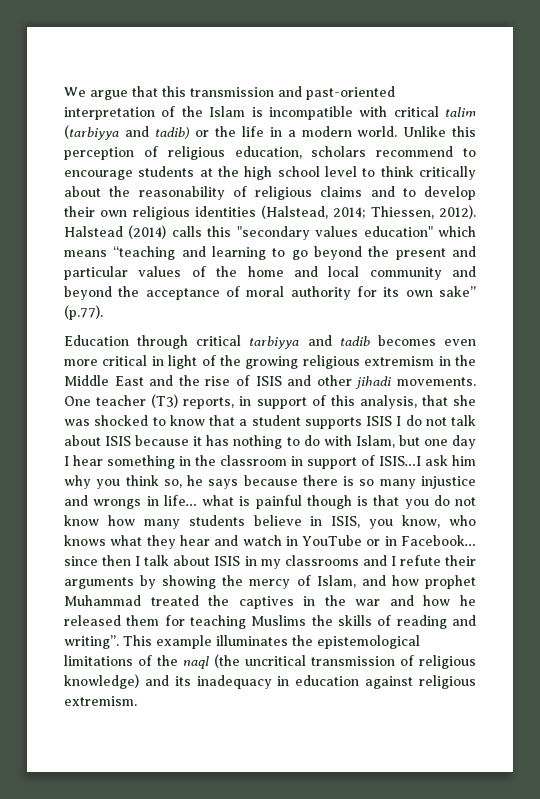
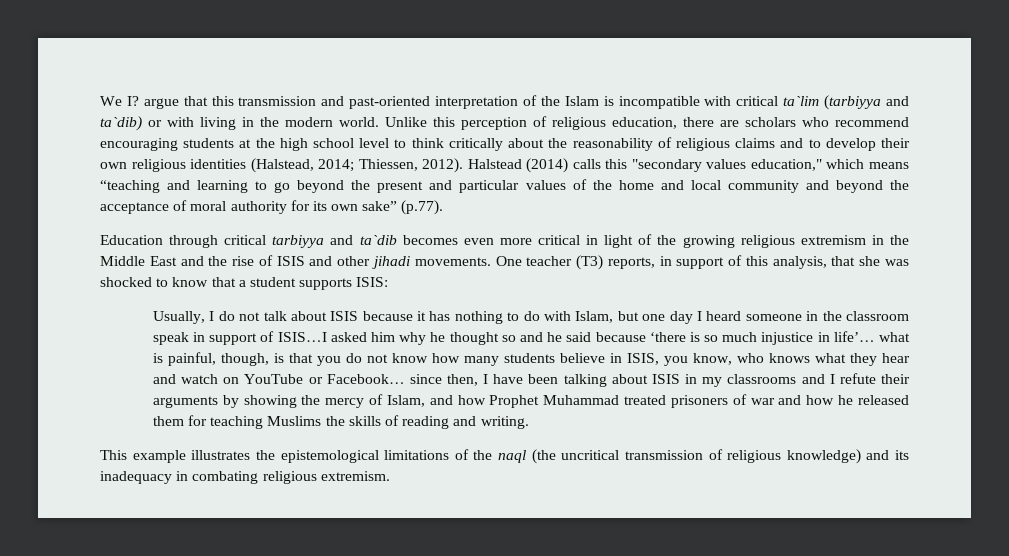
- We argue that this transmission and past-oriented interpretation of the Islam is incompatible with critical talim (tarbiyya and tadib) or the life in a modern world.
+ We I? argue that this transmission and past-oriented interpretation of the Islam is incompatible with critical ta`lim (tarbiyya and ta`dib) or with living in the modern world.
- Unlike this perception of religious education, scholars recommend to encourage students at the high school level to think critically about the reasonability of religious claims and to develop their own religious identities (Halstead, 2014; Thiessen, 2012).
+ Unlike this perception of religious education, there are scholars who recommend encouraging students at the high school level to think critically about the reasonability of religious claims and to develop their own religious identities (Halstead, 2014; Thiessen, 2012).
- Halstead (2014) calls this "secondary values education" which means “teaching and learning to go beyond the present and particular values of the home and local community and beyond the acceptance of moral authority for its own sake” (p.77).
+ Halstead (2014) calls this "secondary values education," which means “teaching and learning to go beyond the present and particular values of the home and local community and beyond the acceptance of moral authority for its own sake” (p.77).
- Education through critical tarbiyya and tadib becomes even more critical in light of the growing religious extremism in the Middle East and the rise of ISIS and other jihadi movements.
+ Education through critical tarbiyya and ta`dib becomes even more critical in light of the growing religious extremism in the Middle East and the rise of ISIS and other jihadi movements.
- One teacher (T3) reports, in support of this analysis, that she was shocked to know that a student supports ISIS I do not talk about ISIS because it has nothing to do with Islam, but one day I hear something in the classroom in support of ISIS…I ask him why you think so, he says because there is so many injustice and wrongs in life… what is painful though is that you do not know how many students believe in ISIS, you know, who knows what they hear and watch in YouTube or in Facebook… since then I talk about ISIS in my classrooms and I refute their arguments by showing the mercy of Islam, and how prophet Muhammad treated the captives in the war and how he released them for teaching Muslims the skills of reading and writing”. This example illuminates the epistemological limitations of the naql (the uncritical transmission of religious knowledge) and its inadequacy in education against religious extremism.
+ One teacher (T3) reports, in support of this analysis, that she was shocked to know that a student supports ISIS:
+ Usually, I do not talk about ISIS because it has nothing to do with Islam, but one day I heard someone in the classroom speak in support of ISIS…I asked him why he thought so and he said because ‘there is so much injustice in life’… what is painful, though, is that you do not know how many students believe in ISIS, you know, who knows what they hear and watch on YouTube or Facebook… since then, I have been talking about ISIS in my classrooms and I refute their arguments by showing the mercy of Islam, and how Prophet Muhammad treated prisoners of war and how he released them for teaching Muslims the skills of reading and writing.
+ This example illustrates the epistemological limitations of the naql (the uncritical transmission of religious knowledge) and its inadequacy in combating religious extremism.

